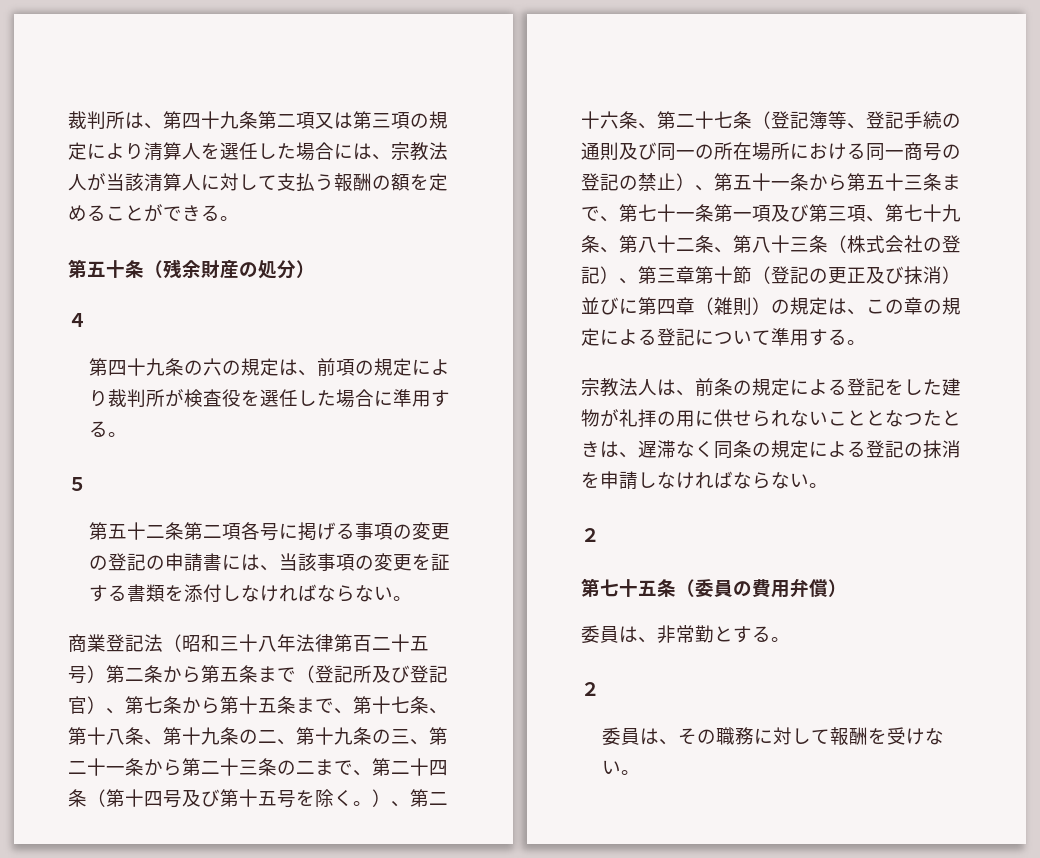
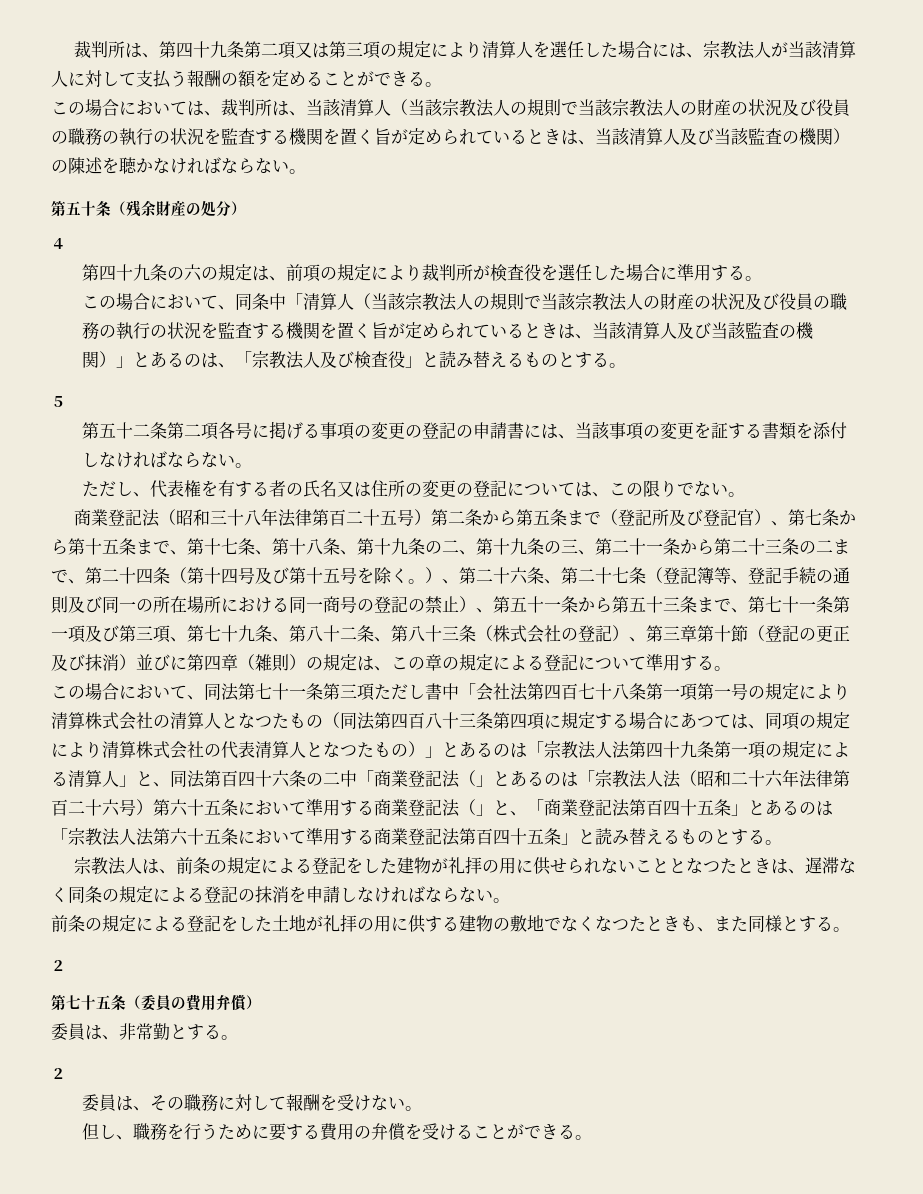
+ この場合においては、裁判所は、当該清算人（当該宗教法人の規則で当該宗教法人の財産の状況及び役員の職務の執行の状況を監査する機関を置く旨が定められているときは、当該清算人及び当該監査の機関）の陳述を聴かなければならない。
+ この場合において、同条中「清算人（当該宗教法人の規則で当該宗教法人の財産の状況及び役員の職務の執行の状況を監査する機関を置く旨が定められているときは、当該清算人及び当該監査の機関）」とあるのは、「宗教法人及び検査役」と読み替えるものとする。
+ ただし、代表権を有する者の氏名又は住所の変更の登記については、この限りでない。
+ この場合において、同法第七十一条第三項ただし書中「会社法第四百七十八条第一項第一号の規定により清算株式会社の清算人となつたもの（同法第四百八十三条第四項に規定する場合にあつては、同項の規定により清算株式会社の代表清算人となつたもの）」とあるのは「宗教法人法第四十九条第一項の規定による清算人」と、同法第百四十六条の二中「商業登記法（」とあるのは「宗教法人法（昭和二十六年法律第百二十六号）第六十五条において準用する商業登記法（」と、「商業登記法第百四十五条」とあるのは「宗教法人法第六十五条において準用する商業登記法第百四十五条」と読み替えるものとする。
+ 前条の規定による登記をした土地が礼拝の用に供する建物の敷地でなくなつたときも、また同様とする。
+ 但し、職務を行うために要する費用の弁償を受けることができる。

